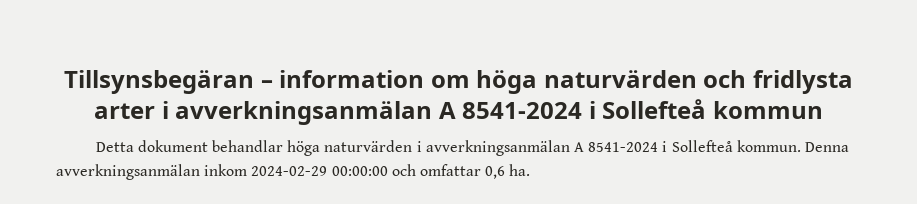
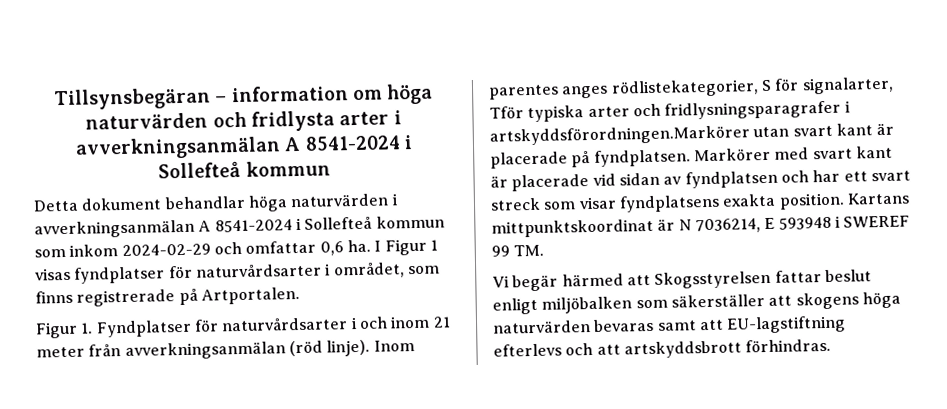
- Detta dokument behandlar höga naturvärden i avverkningsanmälan A 8541-2024 i Sollefteå kommun. Denna avverkningsanmälan inkom 2024-02-29 00:00:00 och omfattar 0,6 ha.
+ Detta dokument behandlar höga naturvärden i avverkningsanmälan A 8541-2024 i Sollefteå kommun som inkom 2024-02-29 och omfattar 0,6 ha.
+ I Figur 1 visas fyndplatser för naturvårdsarter i området, som finns registrerade på Artportalen.
+ Figur 1. Fyndplatser för naturvårdsarter i och inom 21 meter från avverkningsanmälan (röd linje). Inom parentes anges rödlistekategorier, S för signalarter, Tför typiska arter och fridlysningsparagrafer i artskyddsförordningen.Markörer utan svart kant är placerade på fyndplatsen. Markörer med svart kant är placerade vid sidan av fyndplatsen och har ett svart streck som visar fyndplatsens exakta position. Kartans mittpunktskoordinat är N 7036214, E 593948 i SWEREF 99 TM.
+ Vi begär härmed att Skogsstyrelsen fattar beslut enligt miljöbalken som säkerställer att skogens höga naturvärden bevaras samt att EU-lagstiftning efterlevs och att artskyddsbrott förhindras.

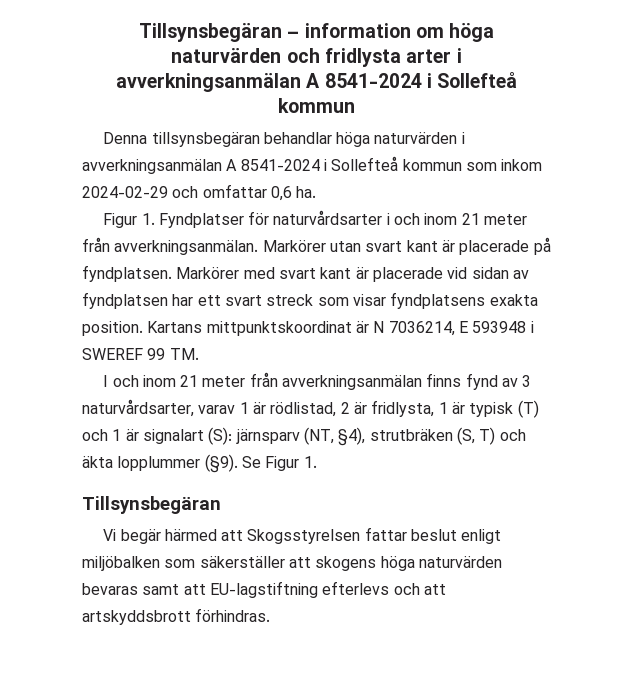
- Detta dokument behandlar höga naturvärden i avverkningsanmälan A 8541-2024 i Sollefteå kommun som inkom 2024-02-29 och omfattar 0,6 ha. I Figur 1 visas fyndplatser för naturvårdsarter i området, som finns registrerade på Artportalen.
+ Denna tillsynsbegäran behandlar höga naturvärden i avverkningsanmälan A 8541-2024 i Sollefteå kommun som inkom 2024-02-29 och omfattar 0,6 ha.
- Figur 1. Fyndplatser för naturvårdsarter i och inom 21 meter från avverkningsanmälan (röd linje). Inom parentes anges rödlistekategorier, S för signalarter, Tför typiska arter och fridlysningsparagrafer i artskyddsförordningen.Markörer utan svart kant är placerade på fyndplatsen.
+ Figur 1. Fyndplatser för naturvårdsarter i och inom 21 meter från avverkningsanmälan. Markörer utan svart kant är placerade på fyndplatsen.
- Markörer med svart kant är placerade vid sidan av fyndplatsen och har ett svart streck som visar fyndplatsens exakta position.
+ Markörer med svart kant är placerade vid sidan av fyndplatsen har ett svart streck som visar fyndplatsens exakta position.
+ I och inom 21 meter från avverkningsanmälan finns fynd av 3 naturvårdsarter, varav 1 är rödlistad, 2 är fridlysta, 1 är typisk (T) och 1 är signalart (S): järnsparv (NT, §4), strutbräken (S, T) och äkta lopplummer (§9). Se Figur 1.
+ Tillsynsbegäran

